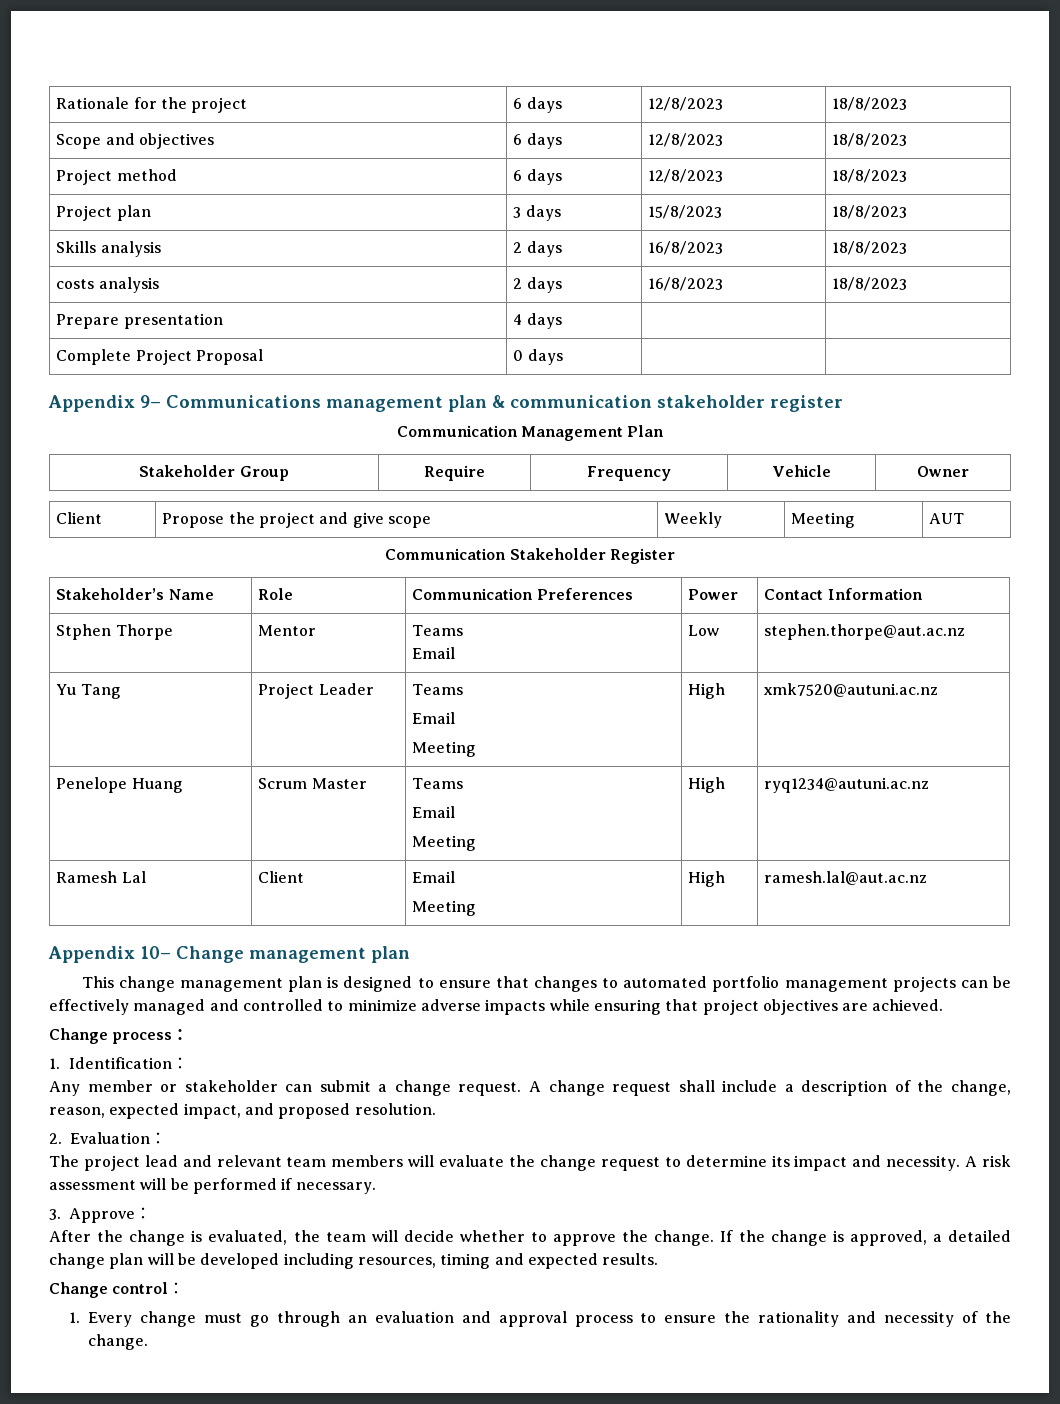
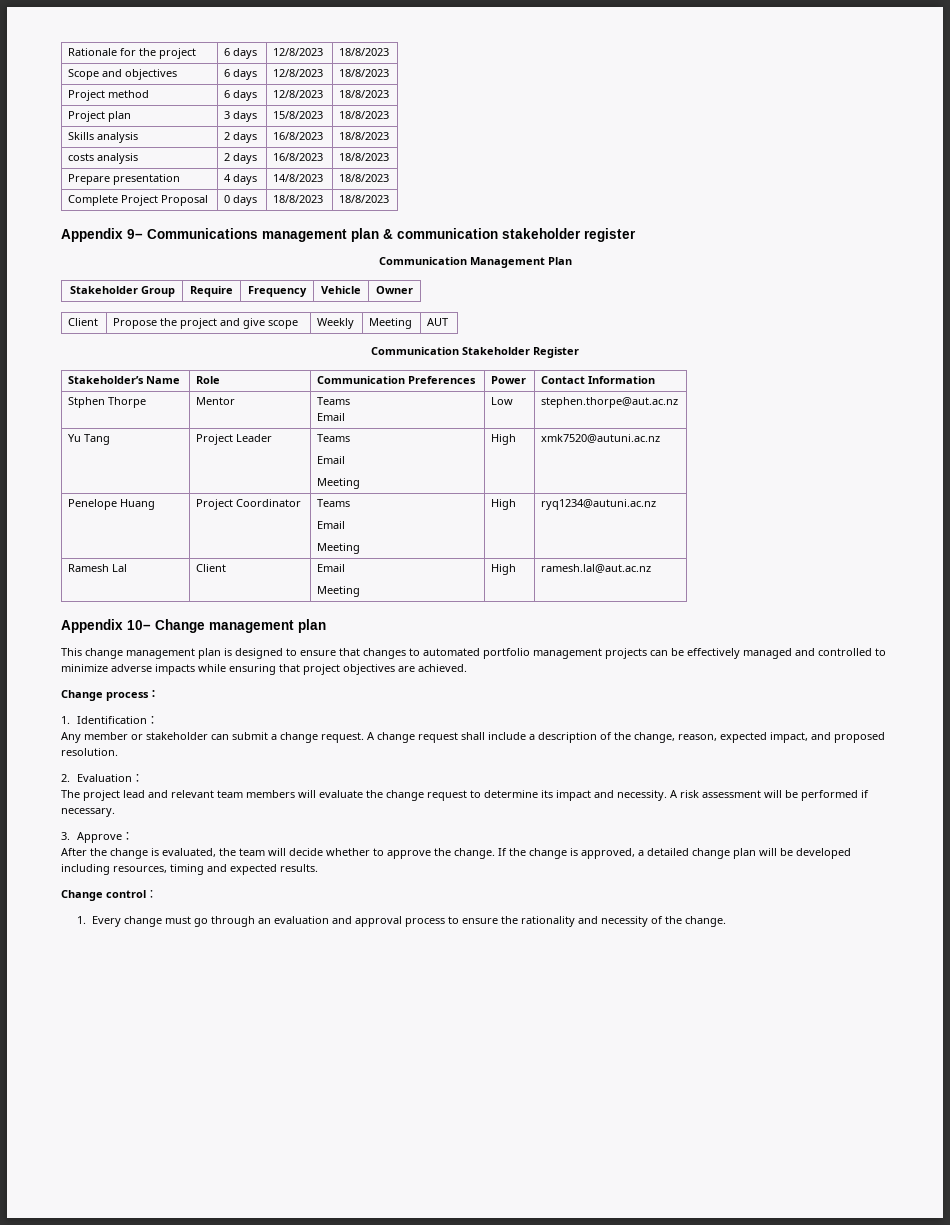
- Prepare presentation | 4 days | |
+ Prepare presentation | 4 days | 14/8/2023 | 18/8/2023
- Complete Project Proposal | 0 days | |
+ Complete Project Proposal | 0 days | 18/8/2023 | 18/8/2023
- Penelope Huang | Scrum Master | Teams
+ Penelope Huang | Project Coordinator | Teams

